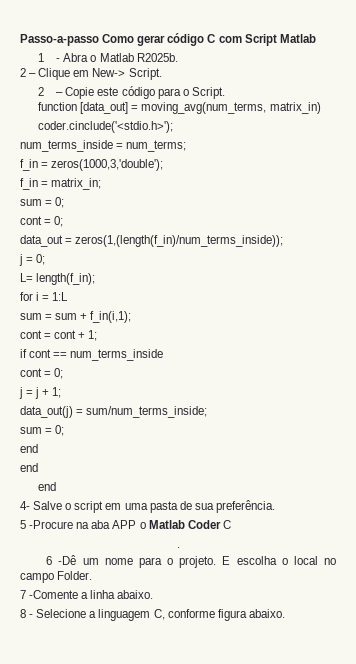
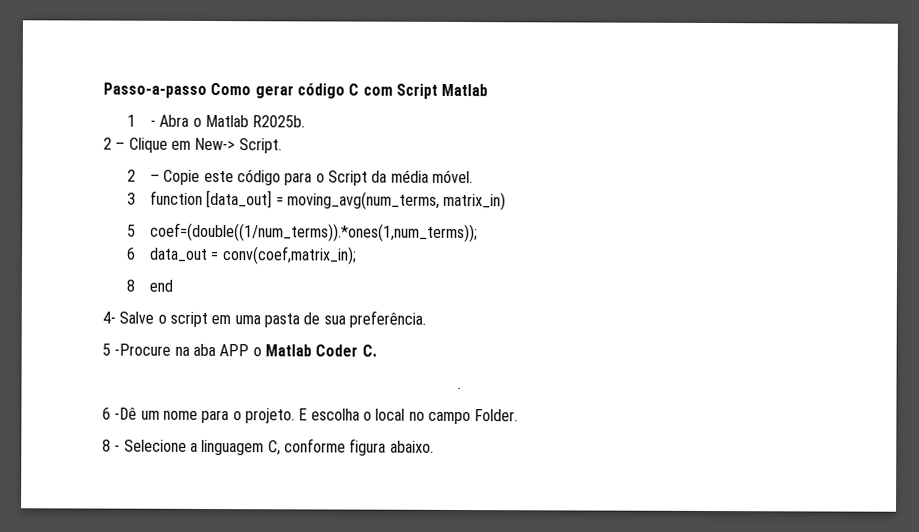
- 2 – Copie este código para o Script.
- function [data_out] = moving_avg(num_terms, matrix_in)
+ 2 – Copie este código para o Script da média móvel.
+ 3 function [data_out] = moving_avg(num_terms, matrix_in)
- coder.cinclude('<stdio.h>');
- num_terms_inside = num_terms;
- f_in = zeros(1000,3,'double');
- f_in = matrix_in;
- sum = 0;
- cont = 0;
- data_out = zeros(1,(length(f_in)/num_terms_inside));
- j = 0;
- L= length(f_in);
- for i = 1:L
- sum = sum + f_in(i,1);
- cont = cont + 1;
- if cont == num_terms_inside
- cont = 0;
- j = j + 1;
- data_out(j) = sum/num_terms_inside;
- sum = 0;
- end
- end
- end
+ 5 coef=(double((1/num_terms)).*ones(1,num_terms));
+ 6 data_out = conv(coef,matrix_in);
+ 8 end
- 5 -Procure na aba APP o Matlab Coder C
+ 5 -Procure na aba APP o Matlab Coder C.
- 7 -Comente a linha abaixo.

